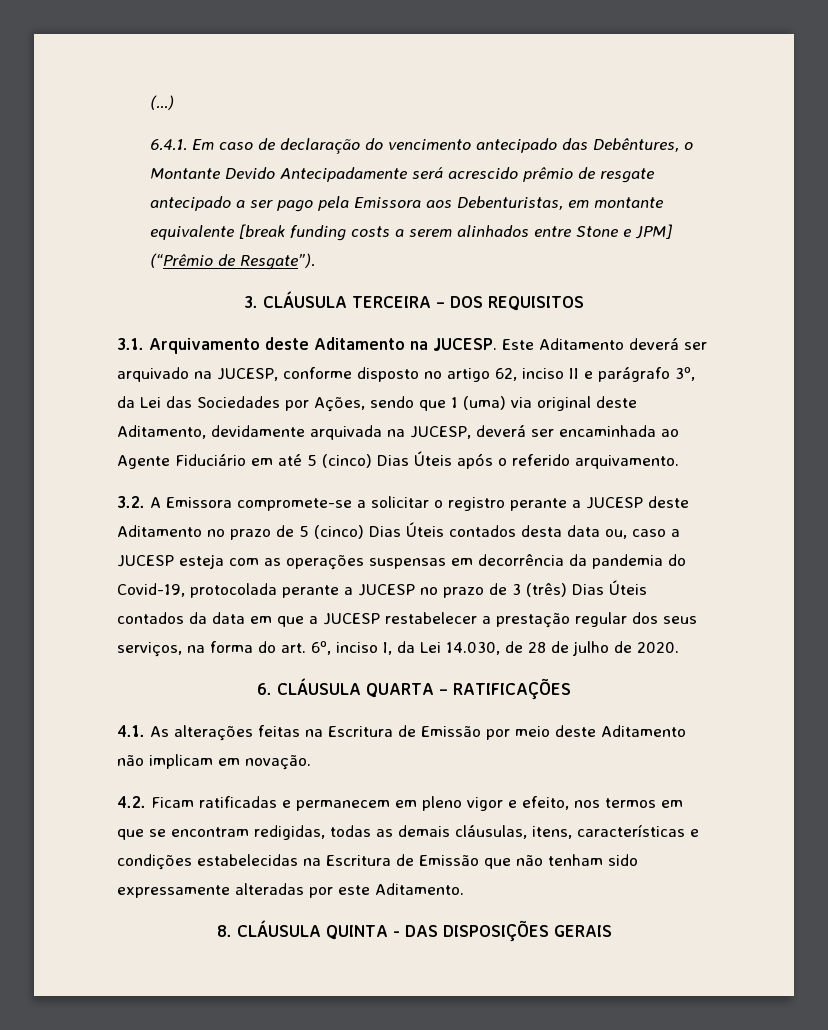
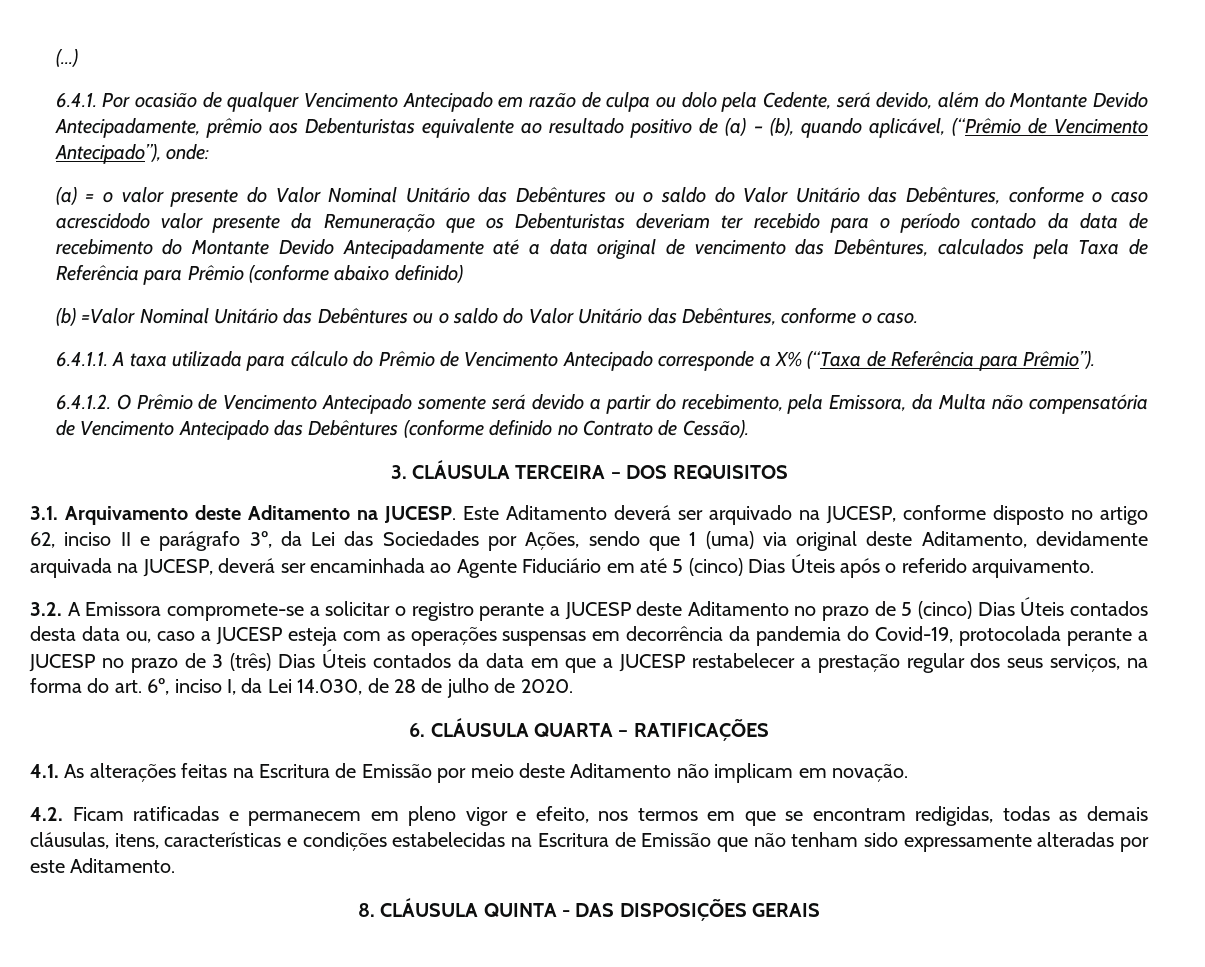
- 6.4.1. Em caso de declaração do vencimento antecipado das Debêntures, o Montante Devido Antecipadamente será acrescido prêmio de resgate antecipado a ser pago pela Emissora aos Debenturistas, em montante equivalente [break funding costs a serem alinhados entre Stone e JPM] (“Prêmio de Resgate”).
+ 6.4.1. Por ocasião de qualquer Vencimento Antecipado em razão de culpa ou dolo pela Cedente, será devido, além do Montante Devido Antecipadamente, prêmio aos Debenturistas equivalente ao resultado positivo de (a) – (b), quando aplicável, (“Prêmio de Vencimento Antecipado”), onde:
+ (a) = o valor presente do Valor Nominal Unitário das Debêntures ou o saldo do Valor Unitário das Debêntures, conforme o caso acrescidodo valor presente da Remuneração que os Debenturistas deveriam ter recebido para o período contado da data de recebimento do Montante Devido Antecipadamente até a data original de vencimento das Debêntures, calculados pela Taxa de Referência para Prêmio (conforme abaixo definido)
+ (b) =Valor Nominal Unitário das Debêntures ou o saldo do Valor Unitário das Debêntures, conforme o caso.
+ 6.4.1.1. A taxa utilizada para cálculo do Prêmio de Vencimento Antecipado corresponde a X% (“Taxa de Referência para Prêmio”).
+ 6.4.1.2. O Prêmio de Vencimento Antecipado somente será devido a partir do recebimento, pela Emissora, da Multa não compensatória de Vencimento Antecipado das Debêntures (conforme definido no Contrato de Cessão).

